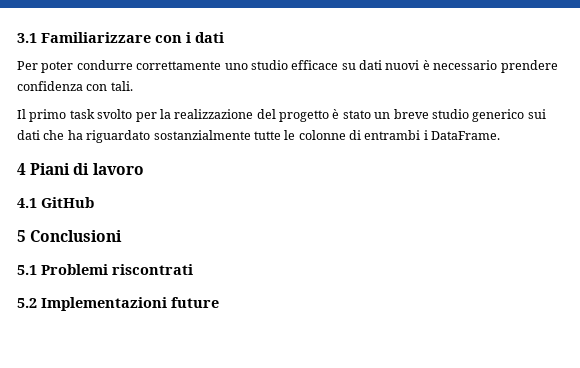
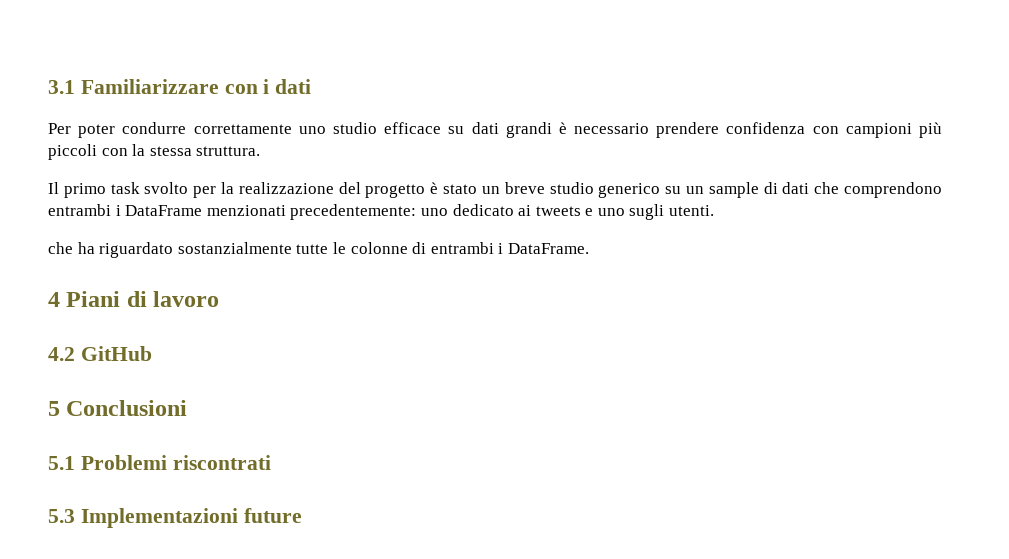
- Per poter condurre correttamente uno studio efficace su dati nuovi è necessario prendere confidenza con tali.
+ Per poter condurre correttamente uno studio efficace su dati grandi è necessario prendere confidenza con campioni più piccoli con la stessa struttura.
- Il primo task svolto per la realizzazione del progetto è stato un breve studio generico sui dati che ha riguardato sostanzialmente tutte le colonne di entrambi i DataFrame.
+ Il primo task svolto per la realizzazione del progetto è stato un breve studio generico su un sample di dati che comprendono entrambi i DataFrame menzionati precedentemente: uno dedicato ai tweets e uno sugli utenti.
+ che ha riguardato sostanzialmente tutte le colonne di entrambi i DataFrame.
- 4.1 GitHub
+ 4.2 GitHub
- 5.2 Implementazioni future
+ 5.3 Implementazioni future

